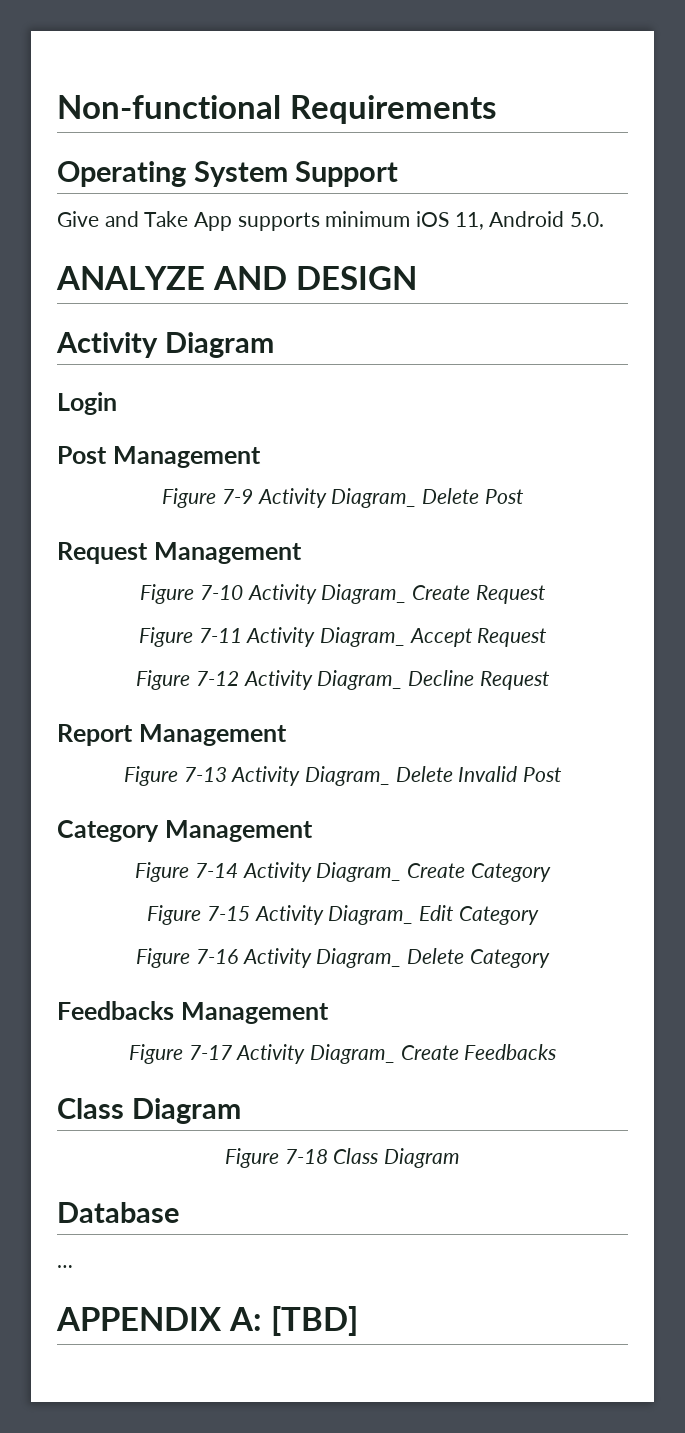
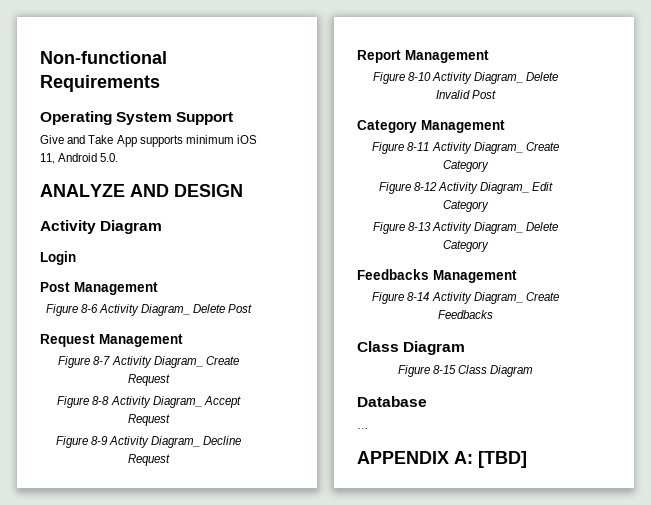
- Figure 7-9 Activity Diagram_ Delete Post
+ Figure 8-6 Activity Diagram_ Delete Post
- Figure 7-10 Activity Diagram_ Create Request
+ Figure 8-7 Activity Diagram_ Create Request
- Figure 7-11 Activity Diagram_ Accept Request
+ Figure 8-8 Activity Diagram_ Accept Request
- Figure 7-12 Activity Diagram_ Decline Request
+ Figure 8-9 Activity Diagram_ Decline Request
- Figure 7-13 Activity Diagram_ Delete Invalid Post
+ Figure 8-10 Activity Diagram_ Delete Invalid Post
- Figure 7-14 Activity Diagram_ Create Category
+ Figure 8-11 Activity Diagram_ Create Category
- Figure 7-15 Activity Diagram_ Edit Category
+ Figure 8-12 Activity Diagram_ Edit Category
- Figure 7-16 Activity Diagram_ Delete Category
+ Figure 8-13 Activity Diagram_ Delete Category
- Figure 7-17 Activity Diagram_ Create Feedbacks
+ Figure 8-14 Activity Diagram_ Create Feedbacks
- Figure 7-18 Class Diagram
+ Figure 8-15 Class Diagram

